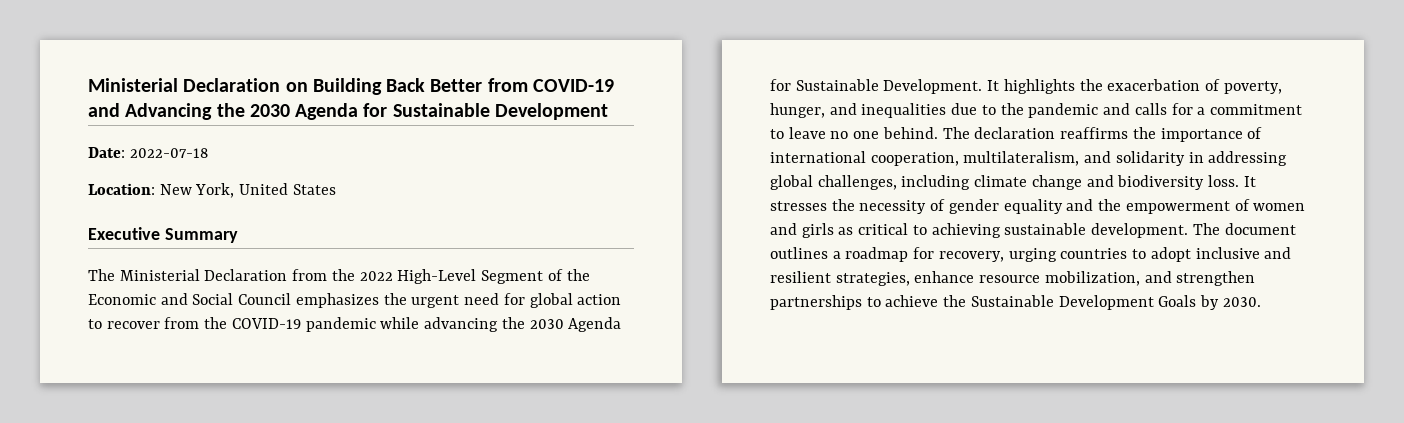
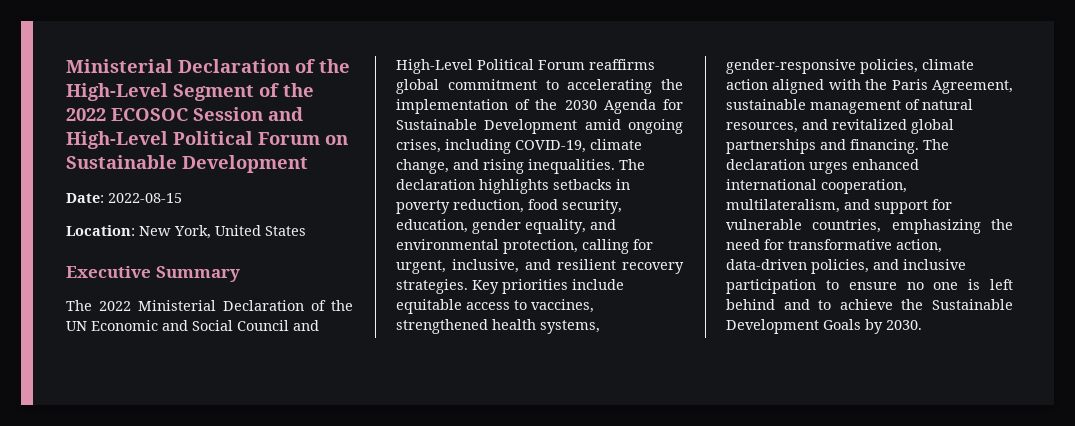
- Ministerial Declaration on Building Back Better from COVID-19 and Advancing the 2030 Agenda for Sustainable Development
+ Ministerial Declaration of the High-Level Segment of the 2022 ECOSOC Session and High-Level Political Forum on Sustainable Development
- Date: 2022-07-18
+ Date: 2022-08-15
- The Ministerial Declaration from the 2022 High-Level Segment of the Economic and Social Council emphasizes the urgent need for global action to recover from the COVID-19 pandemic while advancing the 2030 Agenda for Sustainable Development. It highlights the exacerbation of poverty, hunger, and inequalities due to the pandemic and calls for a commitment to leave no one behind. The declaration reaffirms the importance of international cooperation, multilateralism, and solidarity in addressing global challenges, including climate change and biodiversity loss. It stresses the necessity of gender equality and the empowerment of women and girls as critical to achieving sustainable development. The document outlines a roadmap for recovery, urging countries to adopt inclusive and resilient strategies, enhance resource mobilization, and strengthen partnerships to achieve the Sustainable Development Goals by 2030.
+ The 2022 Ministerial Declaration of the UN Economic and Social Council and High-Level Political Forum reaffirms global commitment to accelerating the implementation of the 2030 Agenda for Sustainable Development amid ongoing crises, including COVID-19, climate change, and rising inequalities. The declaration highlights setbacks in poverty reduction, food security, education, gender equality, and environmental protection, calling for urgent, inclusive, and resilient recovery strategies. Key priorities include equitable access to vaccines, strengthened health systems, gender-responsive policies, climate action aligned with the Paris Agreement, sustainable management of natural resources, and revitalized global partnerships and financing. The declaration urges enhanced international cooperation, multilateralism, and support for vulnerable countries, emphasizing the need for transformative action, data-driven policies, and inclusive participation to ensure no one is left behind and to achieve the Sustainable Development Goals by 2030.

